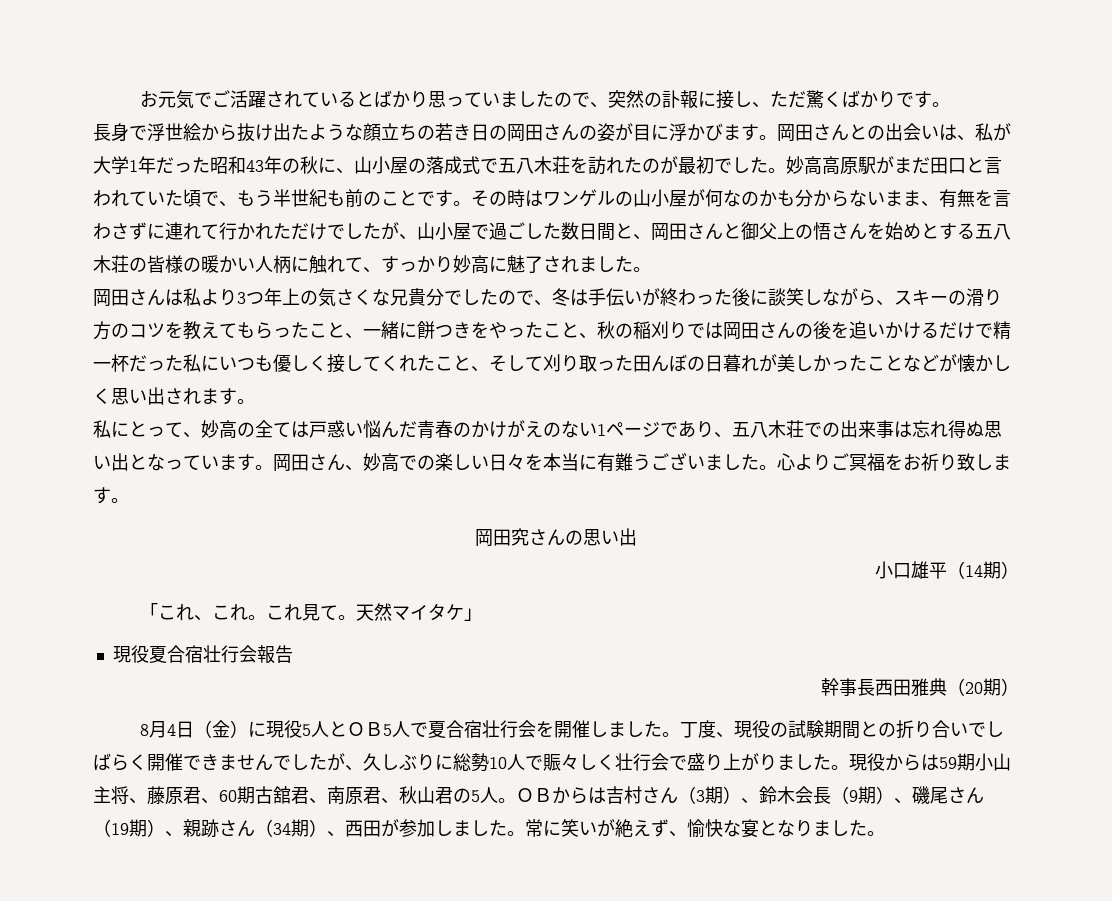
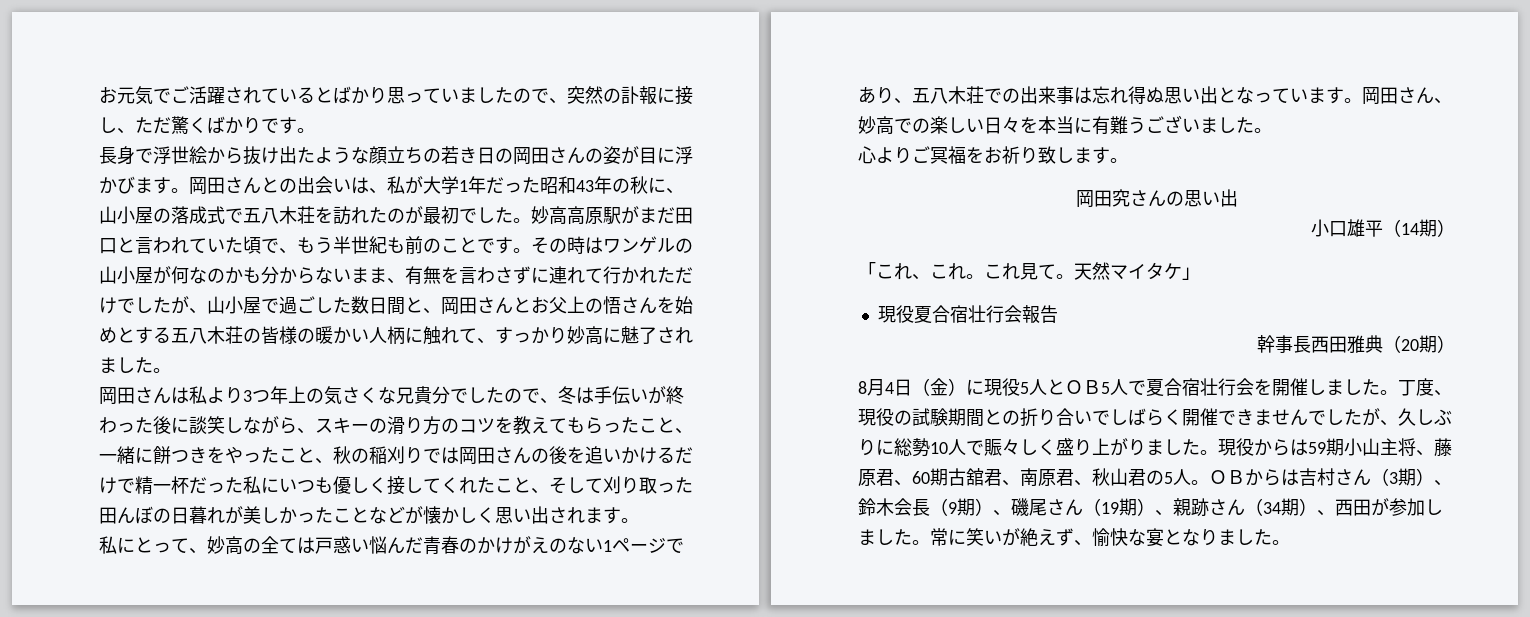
- その時はワンゲルの山小屋が何なのかも分からないまま、有無を言わさずに連れて行かれただけでしたが、山小屋で過ごした数日間と、岡田さんと御父上の悟さんを始めとする五八木荘の皆様の暖かい人柄に触れて、すっかり妙高に魅了されました。
+ その時はワンゲルの山小屋が何なのかも分からないまま、有無を言わさずに連れて行かれただけでしたが、山小屋で過ごした数日間と、岡田さんとお父上の悟さんを始めとする五八木荘の皆様の暖かい人柄に触れて、すっかり妙高に魅了されました。
- 岡田さん、妙高での楽しい日々を本当に有難うございました。心よりご冥福をお祈り致します。
+ 岡田さん、妙高での楽しい日々を本当に有難うございました。
+ 心よりご冥福をお祈り致します。
- 丁度、現役の試験期間との折り合いでしばらく開催できませんでしたが、久しぶりに総勢10人で賑々しく壮行会で盛り上がりました。
+ 丁度、現役の試験期間との折り合いでしばらく開催できませんでしたが、久しぶりに総勢10人で賑々しく盛り上がりました。

